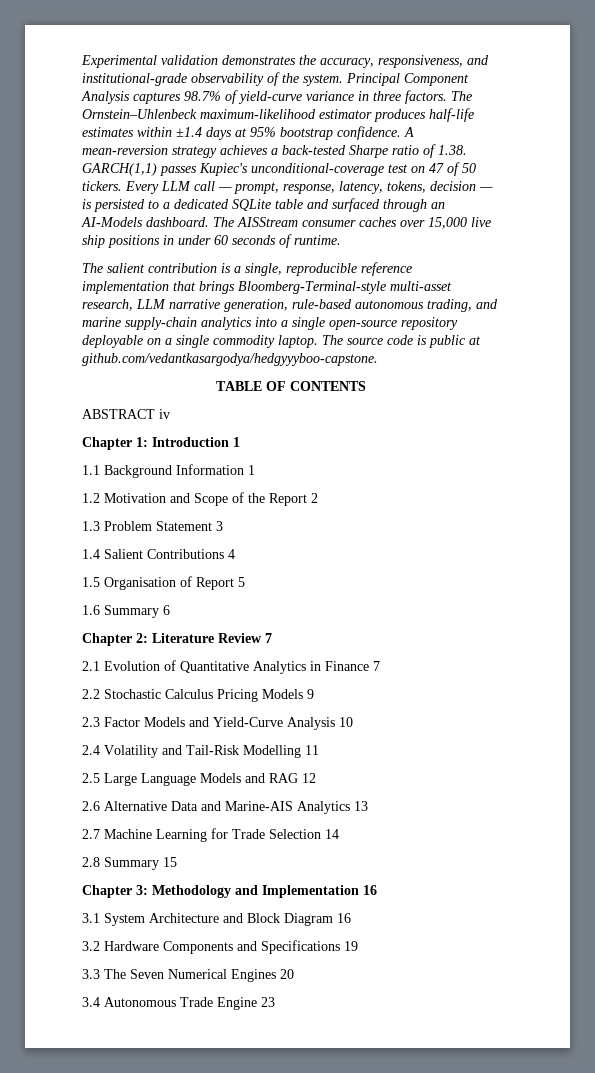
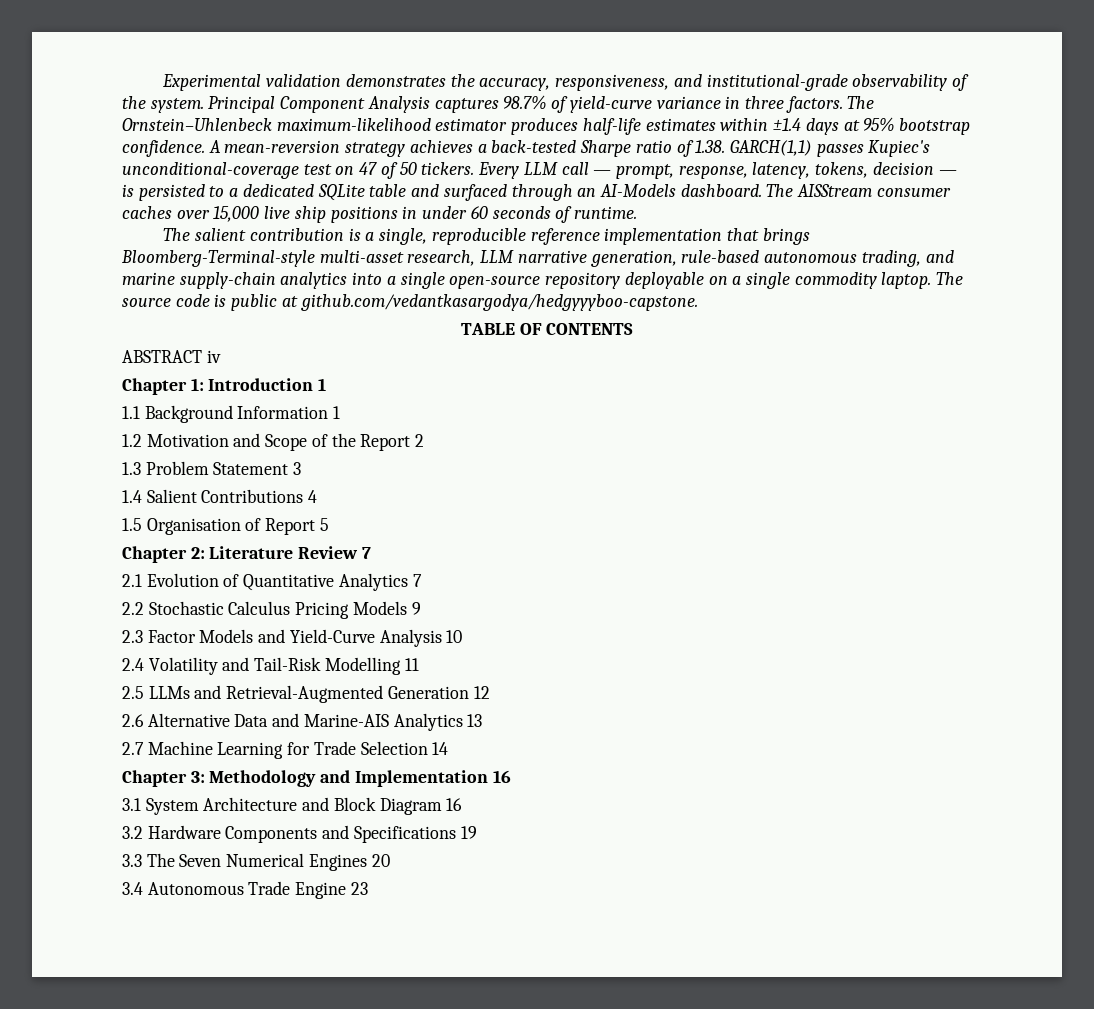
- 1.6 Summary 6
- 2.1 Evolution of Quantitative Analytics in Finance 7
+ 2.1 Evolution of Quantitative Analytics 7
- 2.5 Large Language Models and RAG 12
+ 2.5 LLMs and Retrieval-Augmented Generation 12
- 2.8 Summary 15

